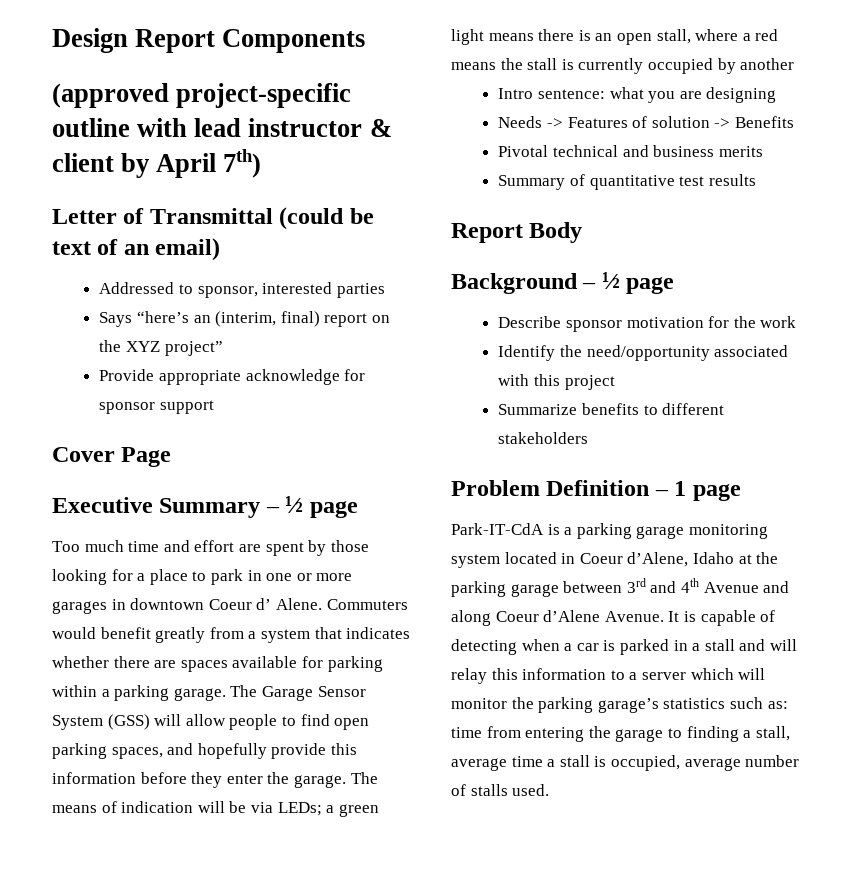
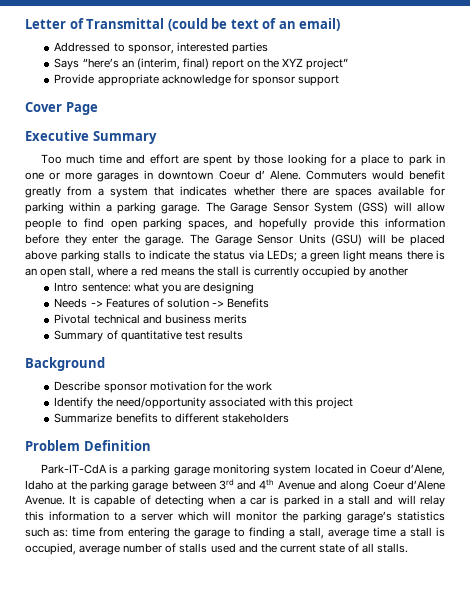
- Design Report Components
- (approved project-specific outline with lead instructor & client by April 7th)
- Executive Summary – ½ page
+ Executive Summary
- The means of indication will be via LEDs; a green light means there is an open stall, where a red means the stall is currently occupied by another
+ The Garage Sensor Units (GSU) will be placed above parking stalls to indicate the status via LEDs; a green light means there is an open stall, where a red means the stall is currently occupied by another
- Report Body
- Background – ½ page
+ Background
- Problem Definition – 1 page
+ Problem Definition
- It is capable of detecting when a car is parked in a stall and will relay this information to a server which will monitor the parking garage’s statistics such as: time from entering the garage to finding a stall, average time a stall is occupied, average number of stalls used.
+ It is capable of detecting when a car is parked in a stall and will relay this information to a server which will monitor the parking garage’s statistics such as: time from entering the garage to finding a stall, average time a stall is occupied, average number of stalls used and the current state of all stalls.

